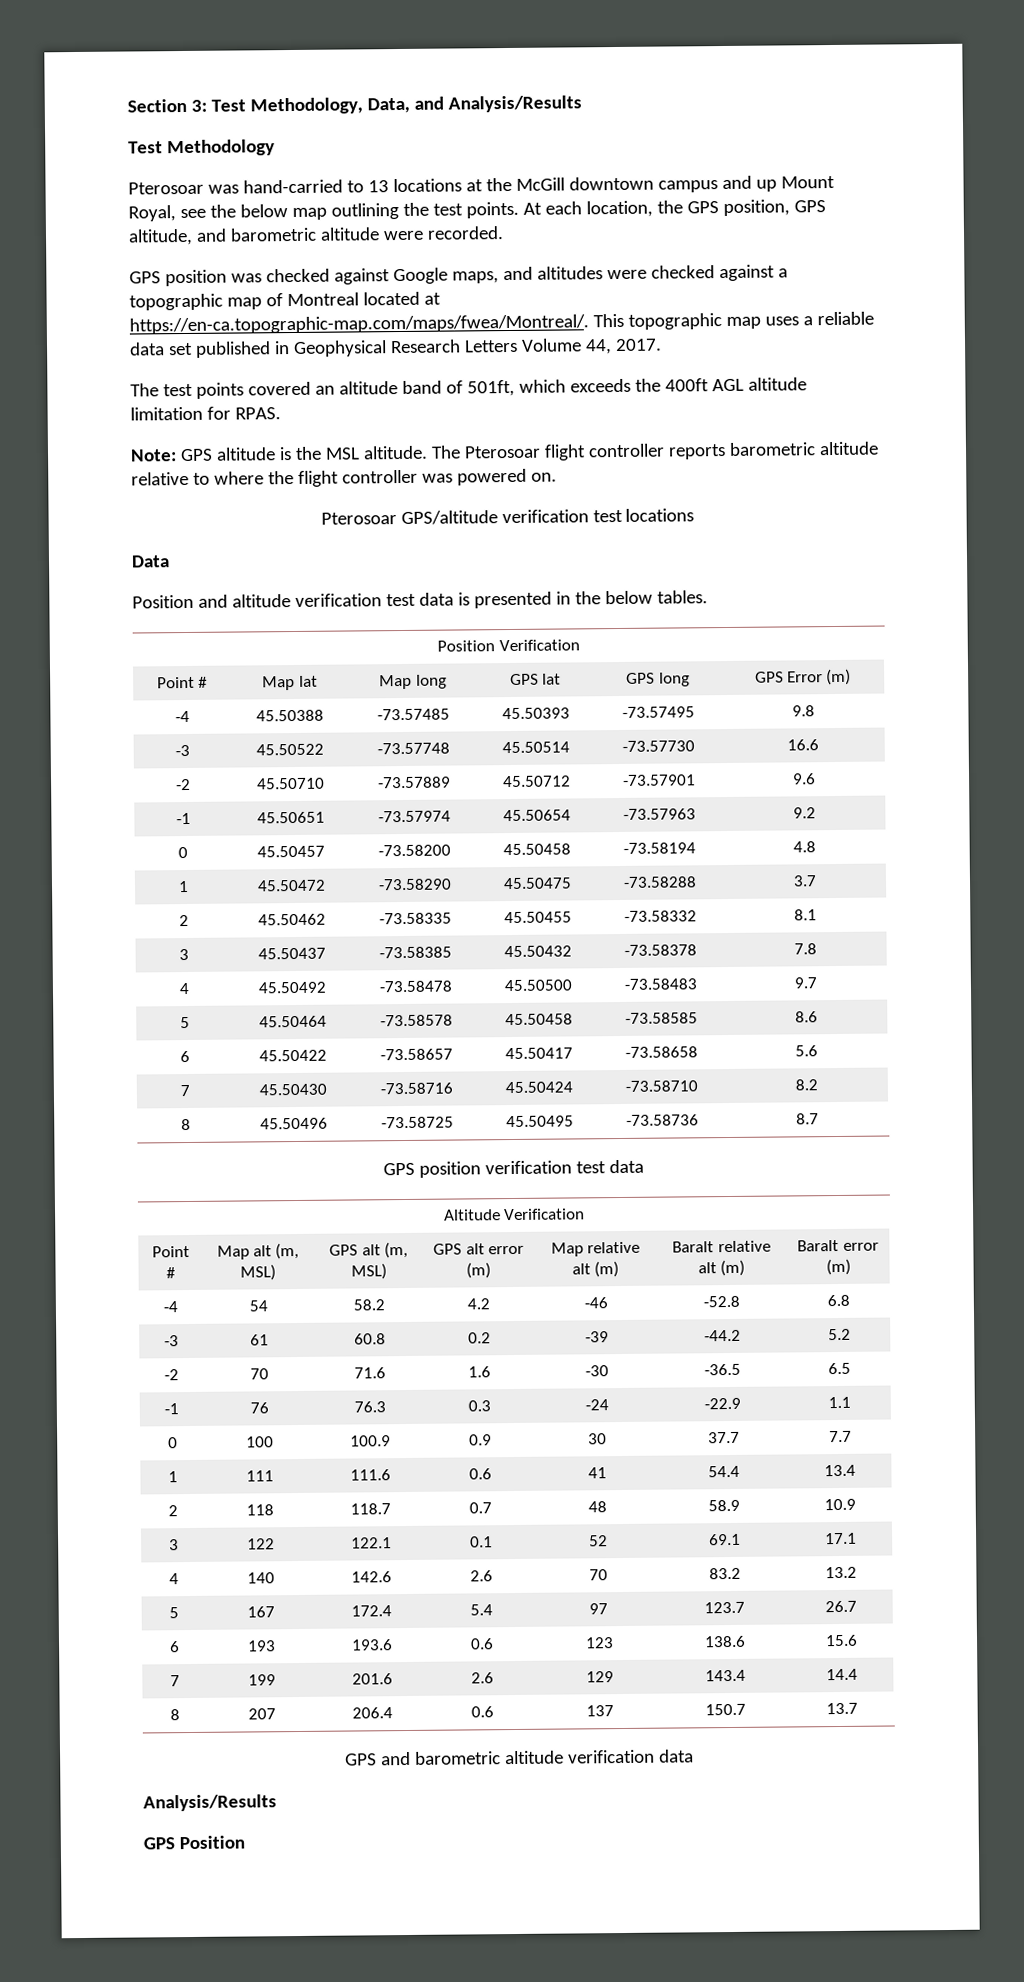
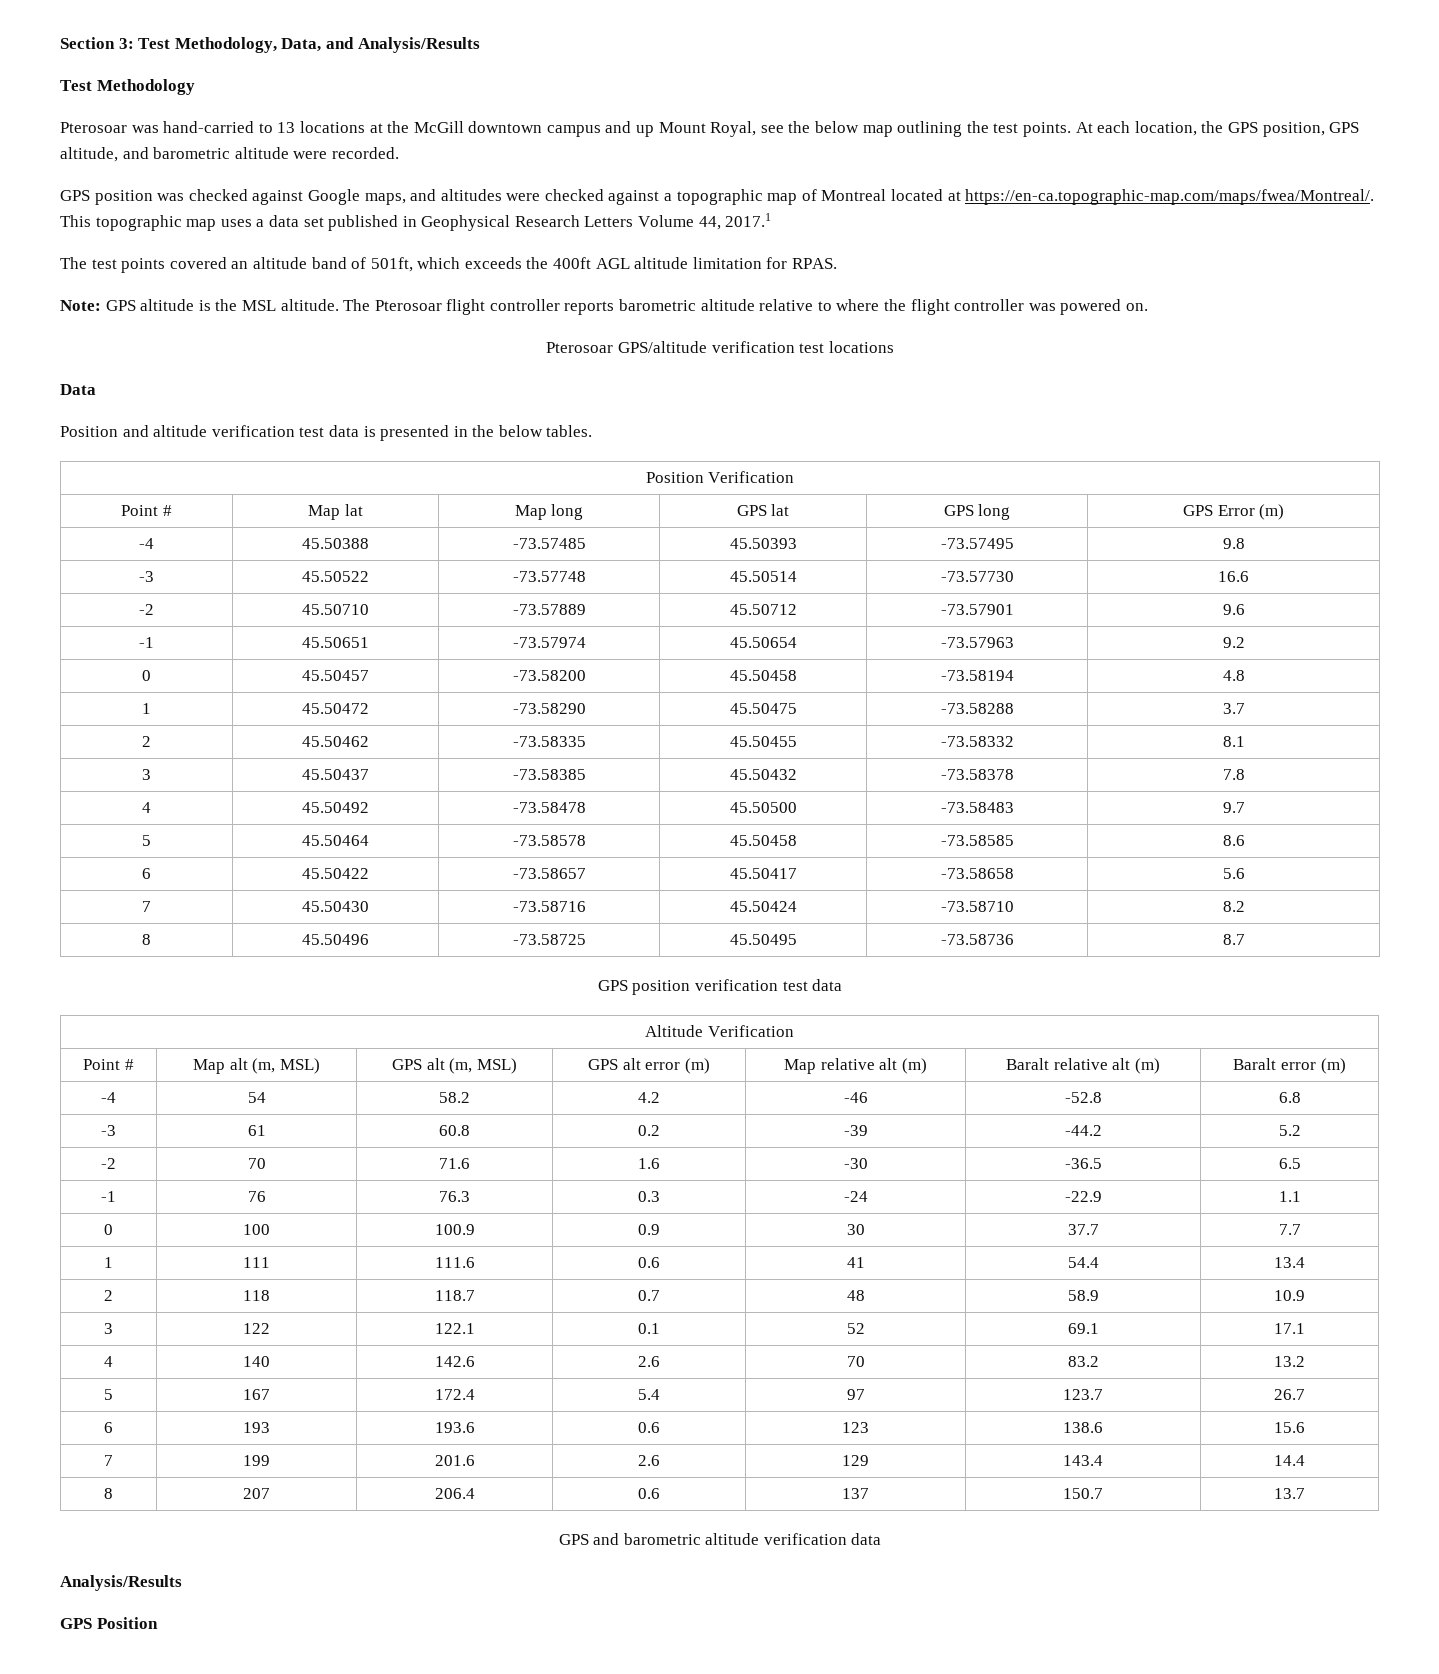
- GPS position was checked against Google maps, and altitudes were checked against a topographic map of Montreal located at https://en-ca.topographic-map.com/maps/fwea/Montreal/. This topographic map uses a reliable data set published in Geophysical Research Letters Volume 44, 2017.
+ GPS position was checked against Google maps, and altitudes were checked against a topographic map of Montreal located at https://en-ca.topographic-map.com/maps/fwea/Montreal/. This topographic map uses a data set published in Geophysical Research Letters Volume 44, 2017.1

